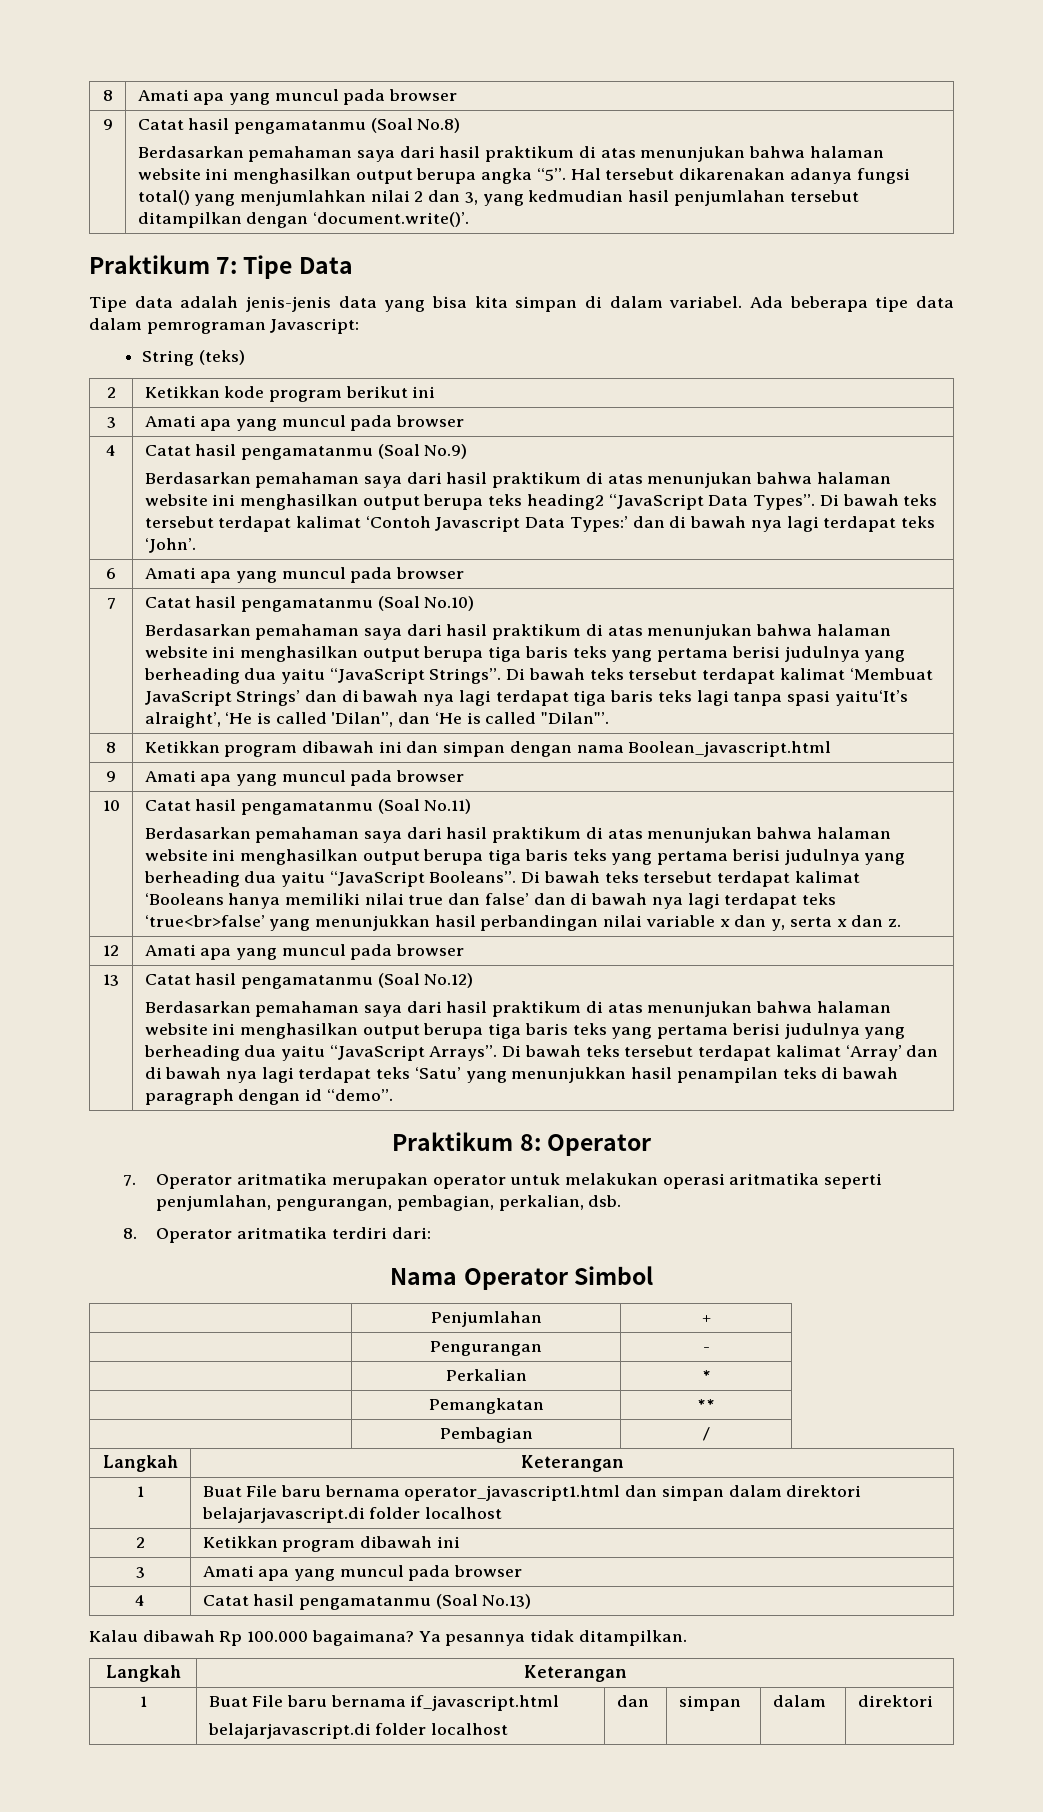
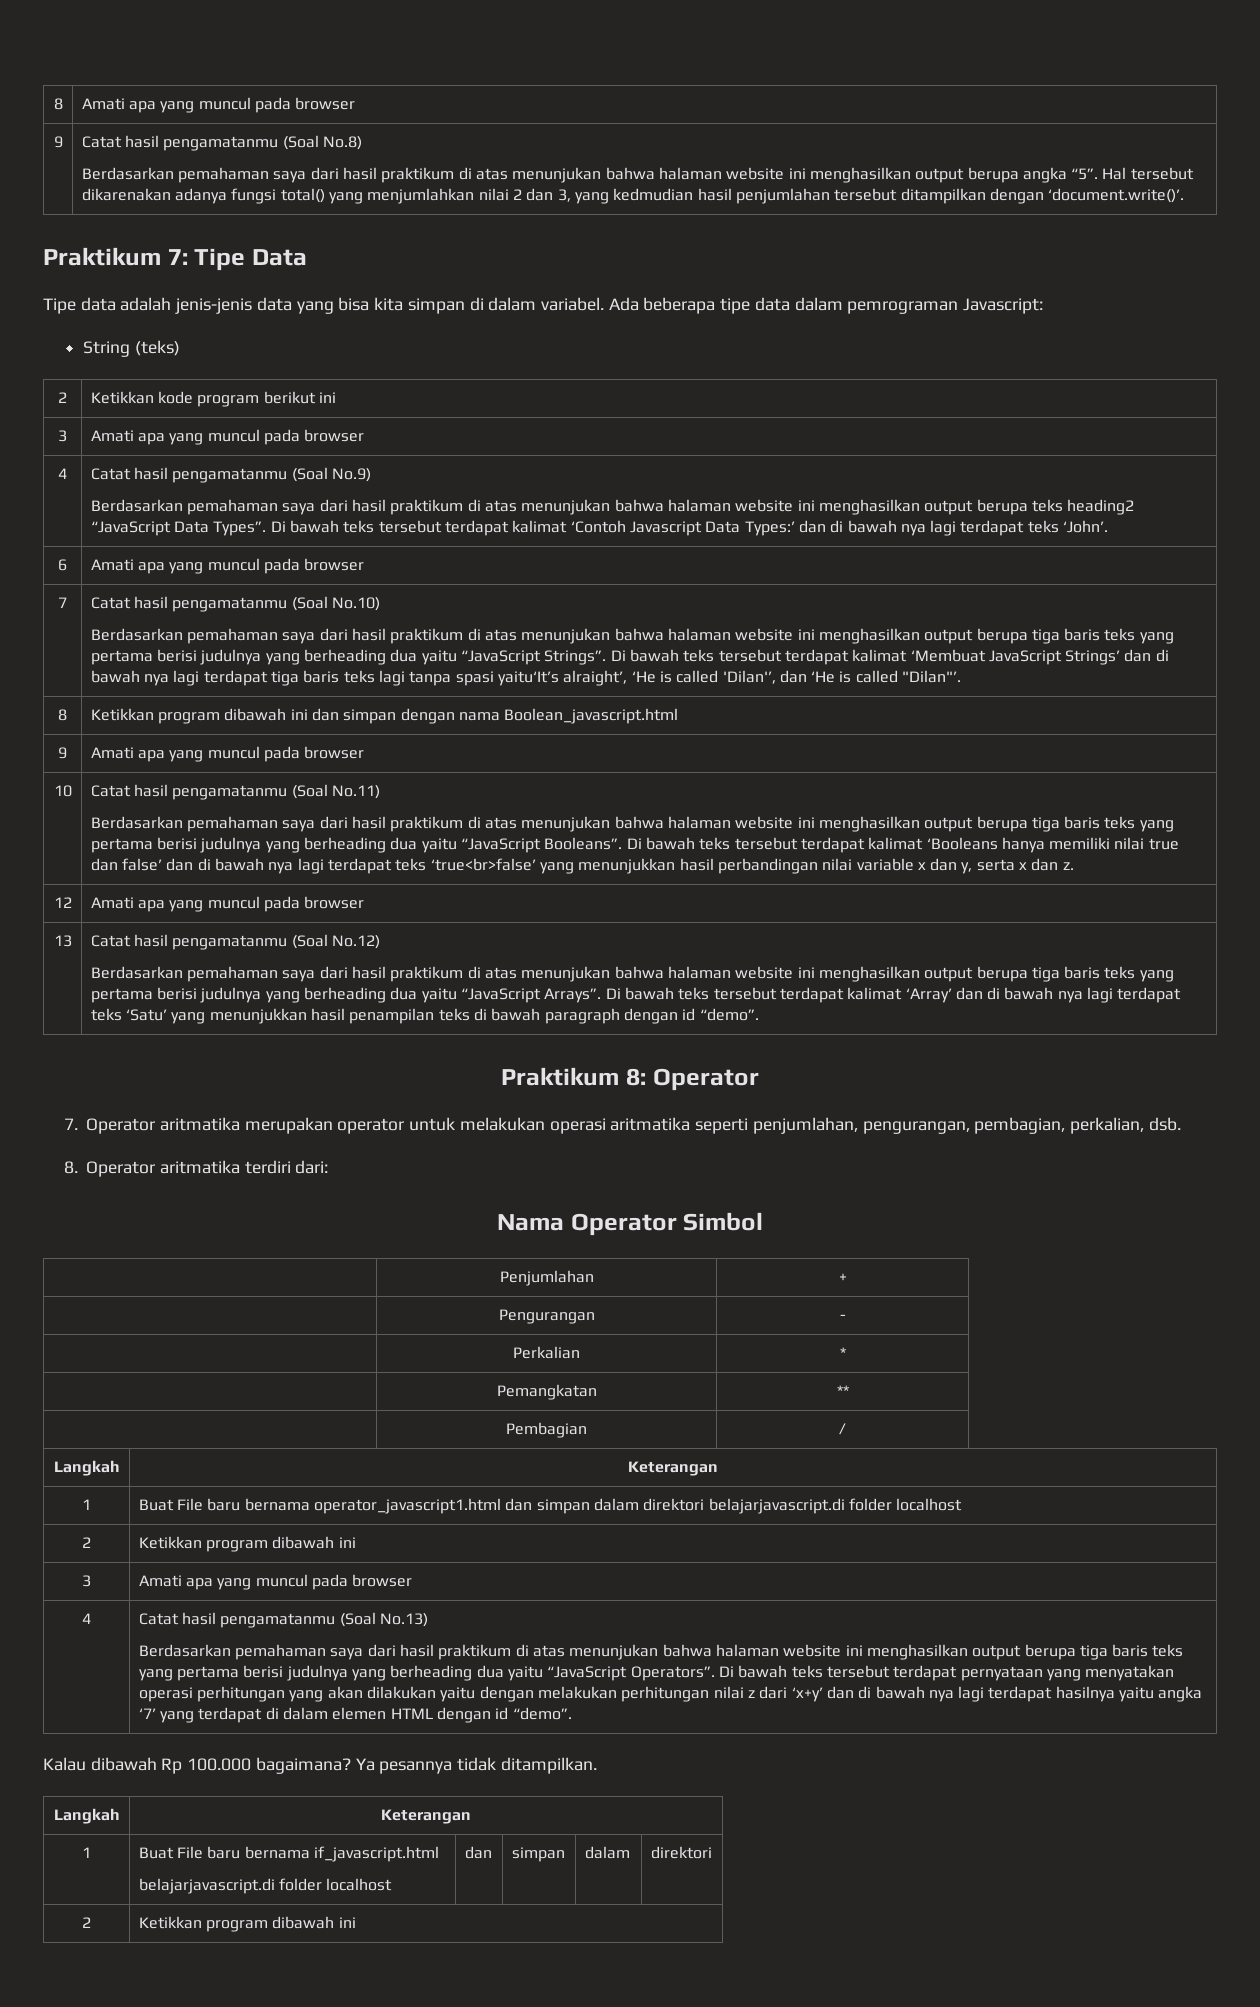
+ Berdasarkan pemahaman saya dari hasil praktikum di atas menunjukan bahwa halaman website ini menghasilkan output berupa tiga baris teks yang pertama berisi judulnya yang berheading dua yaitu “JavaScript Operators”. Di bawah teks tersebut terdapat pernyataan yang menyatakan operasi perhitungan yang akan dilakukan yaitu dengan melakukan perhitungan nilai z dari ‘x+y’ dan di bawah nya lagi terdapat hasilnya yaitu angka ‘7’ yang terdapat di dalam elemen HTML dengan id “demo”.
  1 | Buat File baru bernama if_javascript.html
  belajarjavascript.di folder localhost | dan | simpan | dalam | direktori
+ 2 | Ketikkan program dibawah ini

